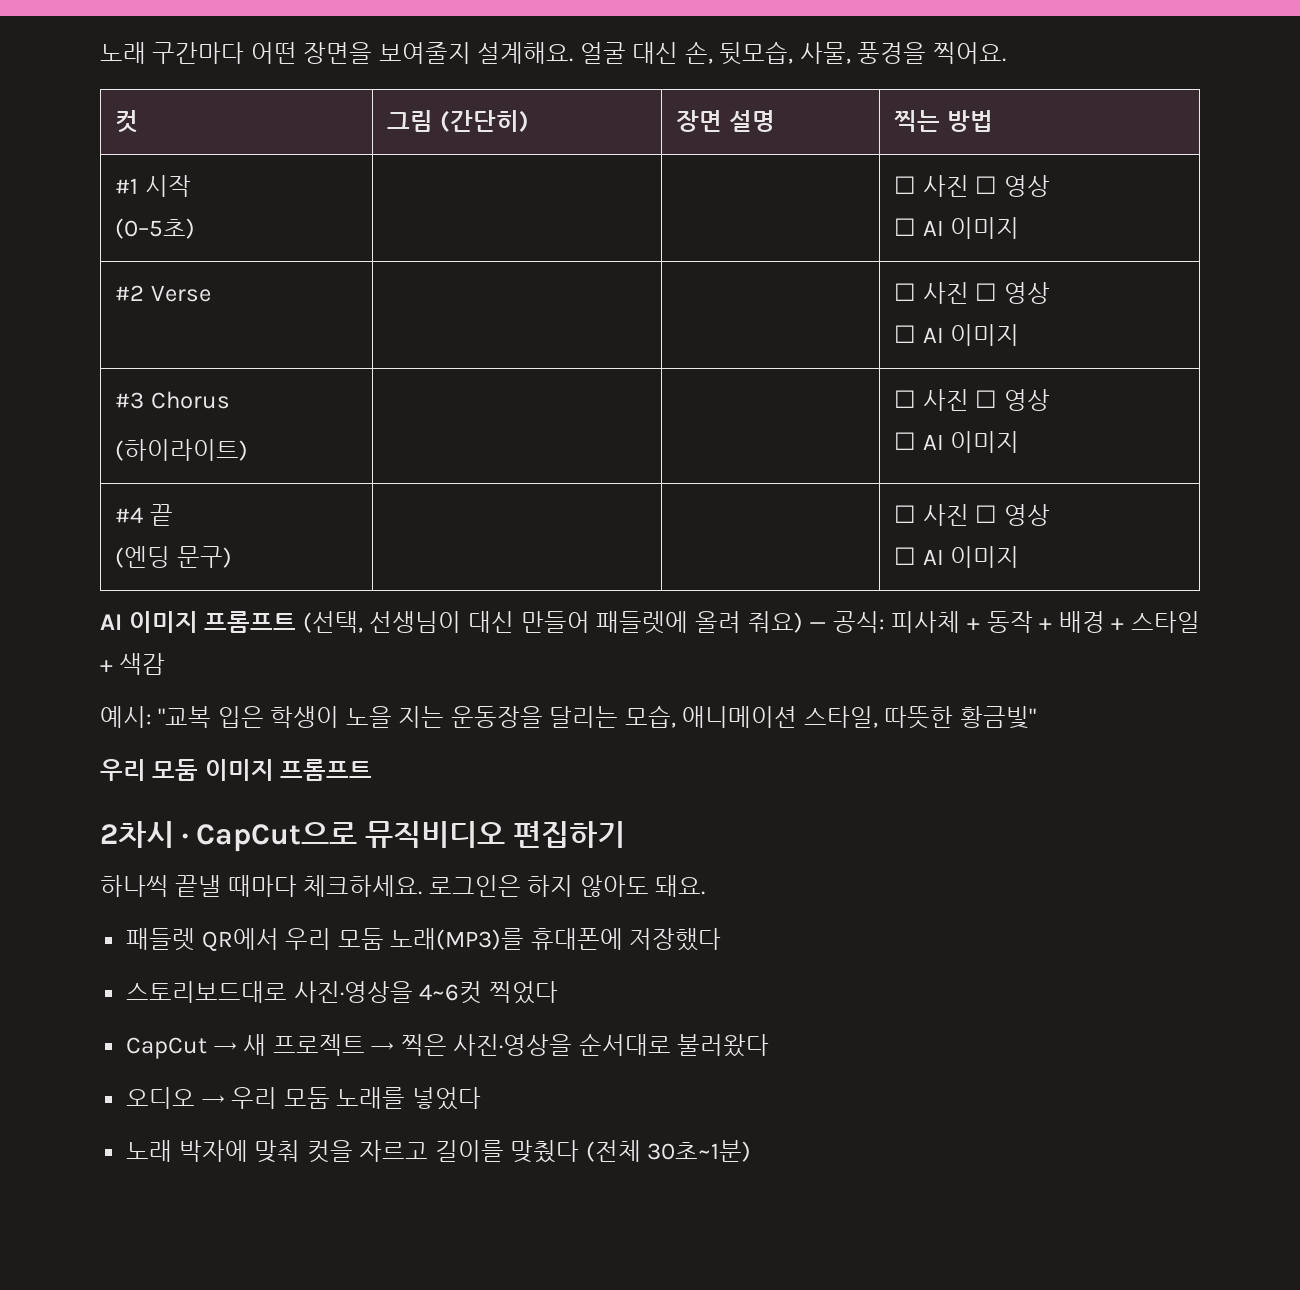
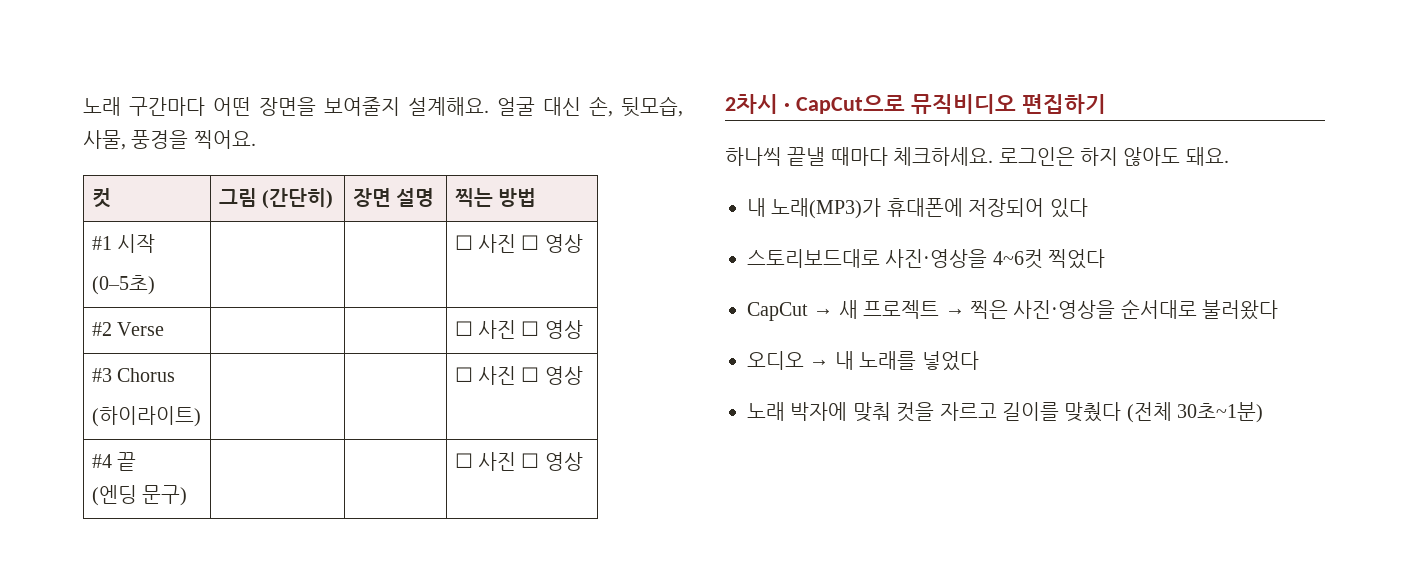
  #1 시작
  (0–5초) | | | ☐ 사진 ☐ 영상
- ☐ AI 이미지
  #2 Verse | | | ☐ 사진 ☐ 영상
- ☐ AI 이미지
  #3 Chorus
  (하이라이트) | | | ☐ 사진 ☐ 영상
- ☐ AI 이미지
  #4 끝
  (엔딩 문구) | | | ☐ 사진 ☐ 영상
- ☐ AI 이미지
- AI 이미지 프롬프트 (선택, 선생님이 대신 만들어 패들렛에 올려 줘요) — 공식: 피사체 + 동작 + 배경 + 스타일 + 색감
- 예시: "교복 입은 학생이 노을 지는 운동장을 달리는 모습, 애니메이션 스타일, 따뜻한 황금빛"
- 우리 모둠 이미지 프롬프트
- 패들렛 QR에서 우리 모둠 노래(MP3)를 휴대폰에 저장했다
+ 내 노래(MP3)가 휴대폰에 저장되어 있다
- 오디오 → 우리 모둠 노래를 넣었다
+ 오디오 → 내 노래를 넣었다

